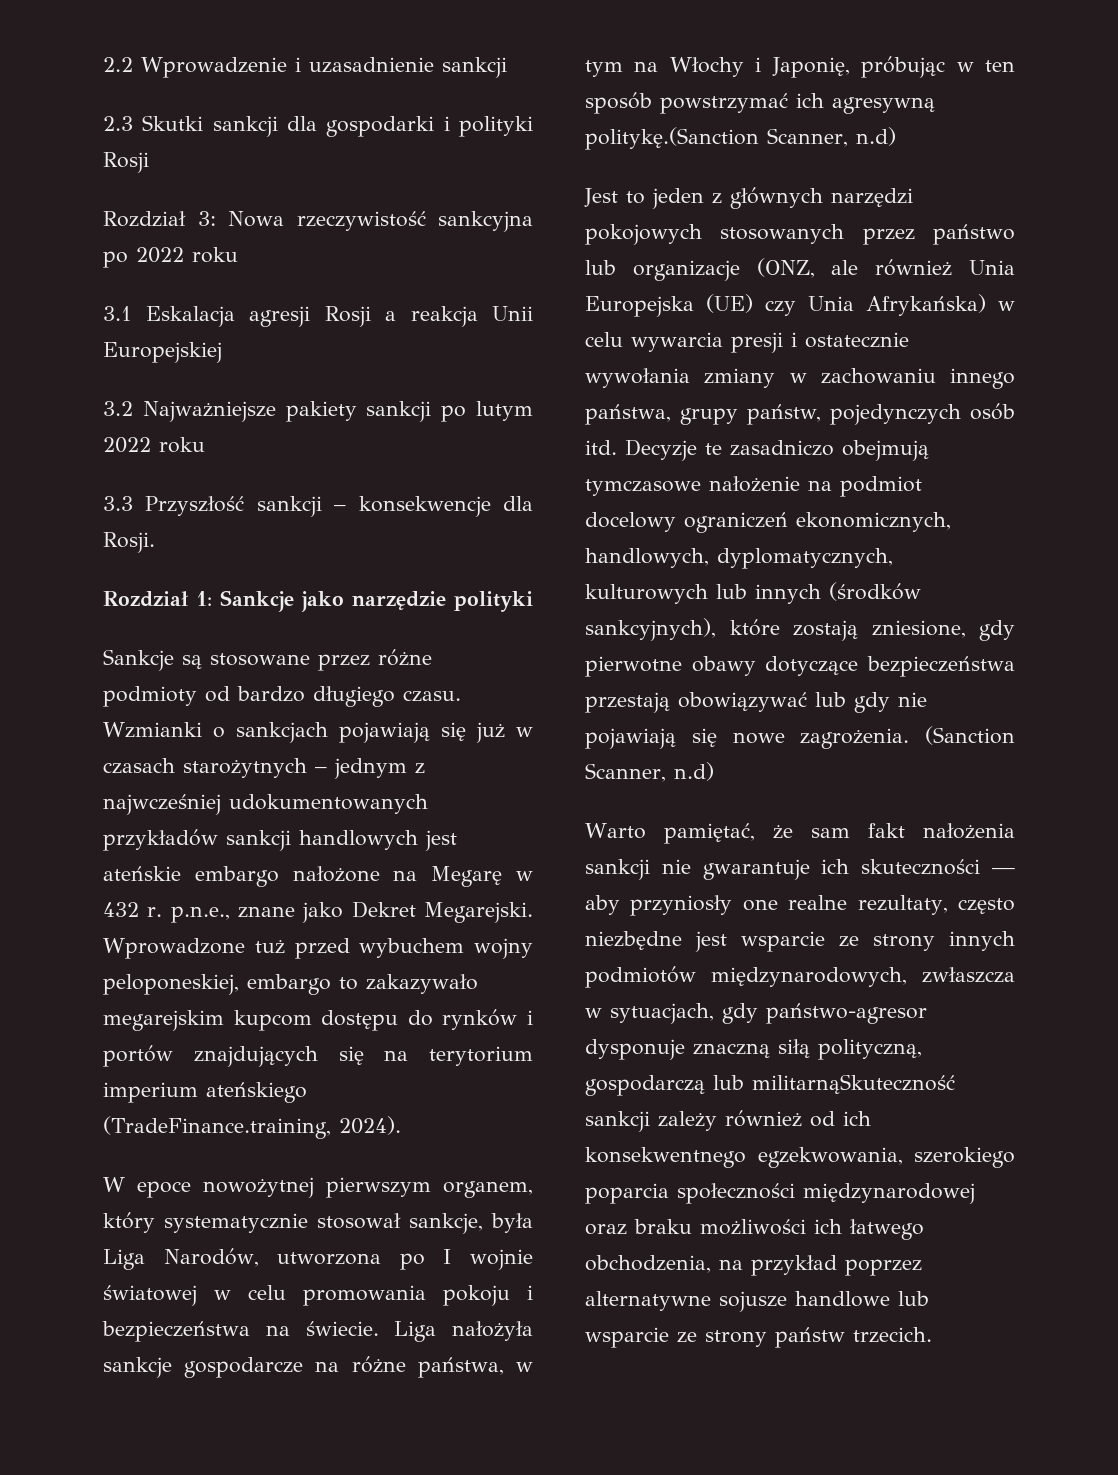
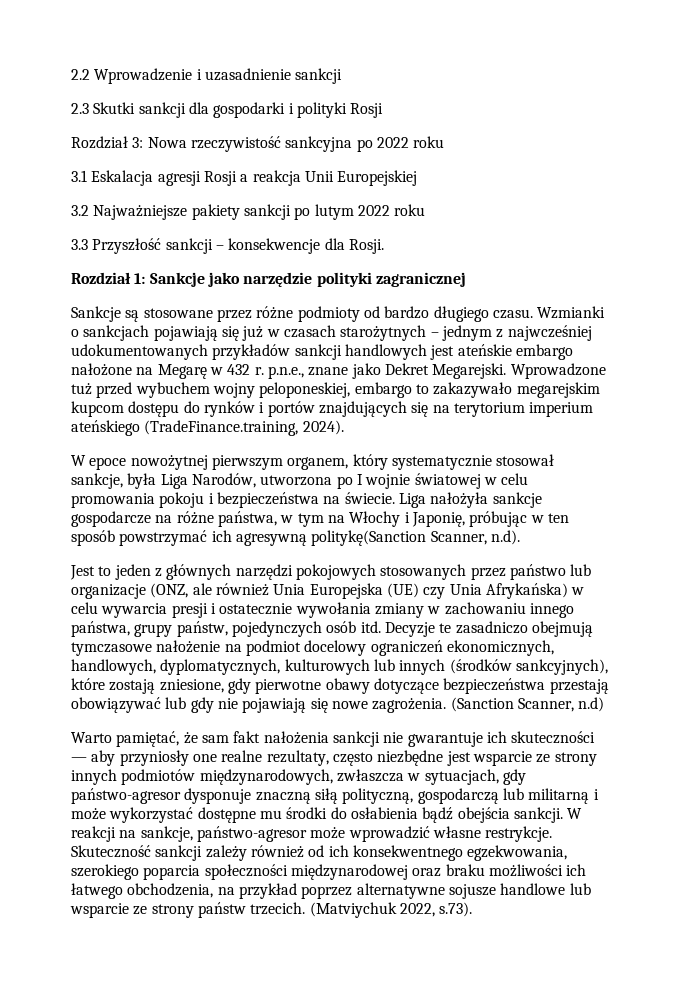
- Rozdział 1: Sankcje jako narzędzie polityki
+ Rozdział 1: Sankcje jako narzędzie polityki zagranicznej
- Liga nałożyła sankcje gospodarcze na różne państwa, w tym na Włochy i Japonię, próbując w ten sposób powstrzymać ich agresywną politykę.(Sanction Scanner, n.d)
+ Liga nałożyła sankcje gospodarcze na różne państwa, w tym na Włochy i Japonię, próbując w ten sposób powstrzymać ich agresywną politykę(Sanction Scanner, n.d).
- Warto pamiętać, że sam fakt nałożenia sankcji nie gwarantuje ich skuteczności — aby przyniosły one realne rezultaty, często niezbędne jest wsparcie ze strony innych podmiotów międzynarodowych, zwłaszcza w sytuacjach, gdy państwo-agresor dysponuje znaczną siłą polityczną, gospodarczą lub militarnąSkuteczność sankcji zależy również od ich konsekwentnego egzekwowania, szerokiego poparcia społeczności międzynarodowej oraz braku możliwości ich łatwego obchodzenia, na przykład poprzez alternatywne sojusze handlowe lub wsparcie ze strony państw trzecich.
+ Warto pamiętać, że sam fakt nałożenia sankcji nie gwarantuje ich skuteczności — aby przyniosły one realne rezultaty, często niezbędne jest wsparcie ze strony innych podmiotów międzynarodowych, zwłaszcza w sytuacjach, gdy państwo-agresor dysponuje znaczną siłą polityczną, gospodarczą lub militarną i może wykorzystać dostępne mu środki do osłabienia bądź obejścia sankcji. W reakcji na sankcje, państwo-agresor może wprowadzić własne restrykcje. Skuteczność sankcji zależy również od ich konsekwentnego egzekwowania, szerokiego poparcia społeczności międzynarodowej oraz braku możliwości ich łatwego obchodzenia, na przykład poprzez alternatywne sojusze handlowe lub wsparcie ze strony państw trzecich.
+ (Matviychuk 2022, s.73).

